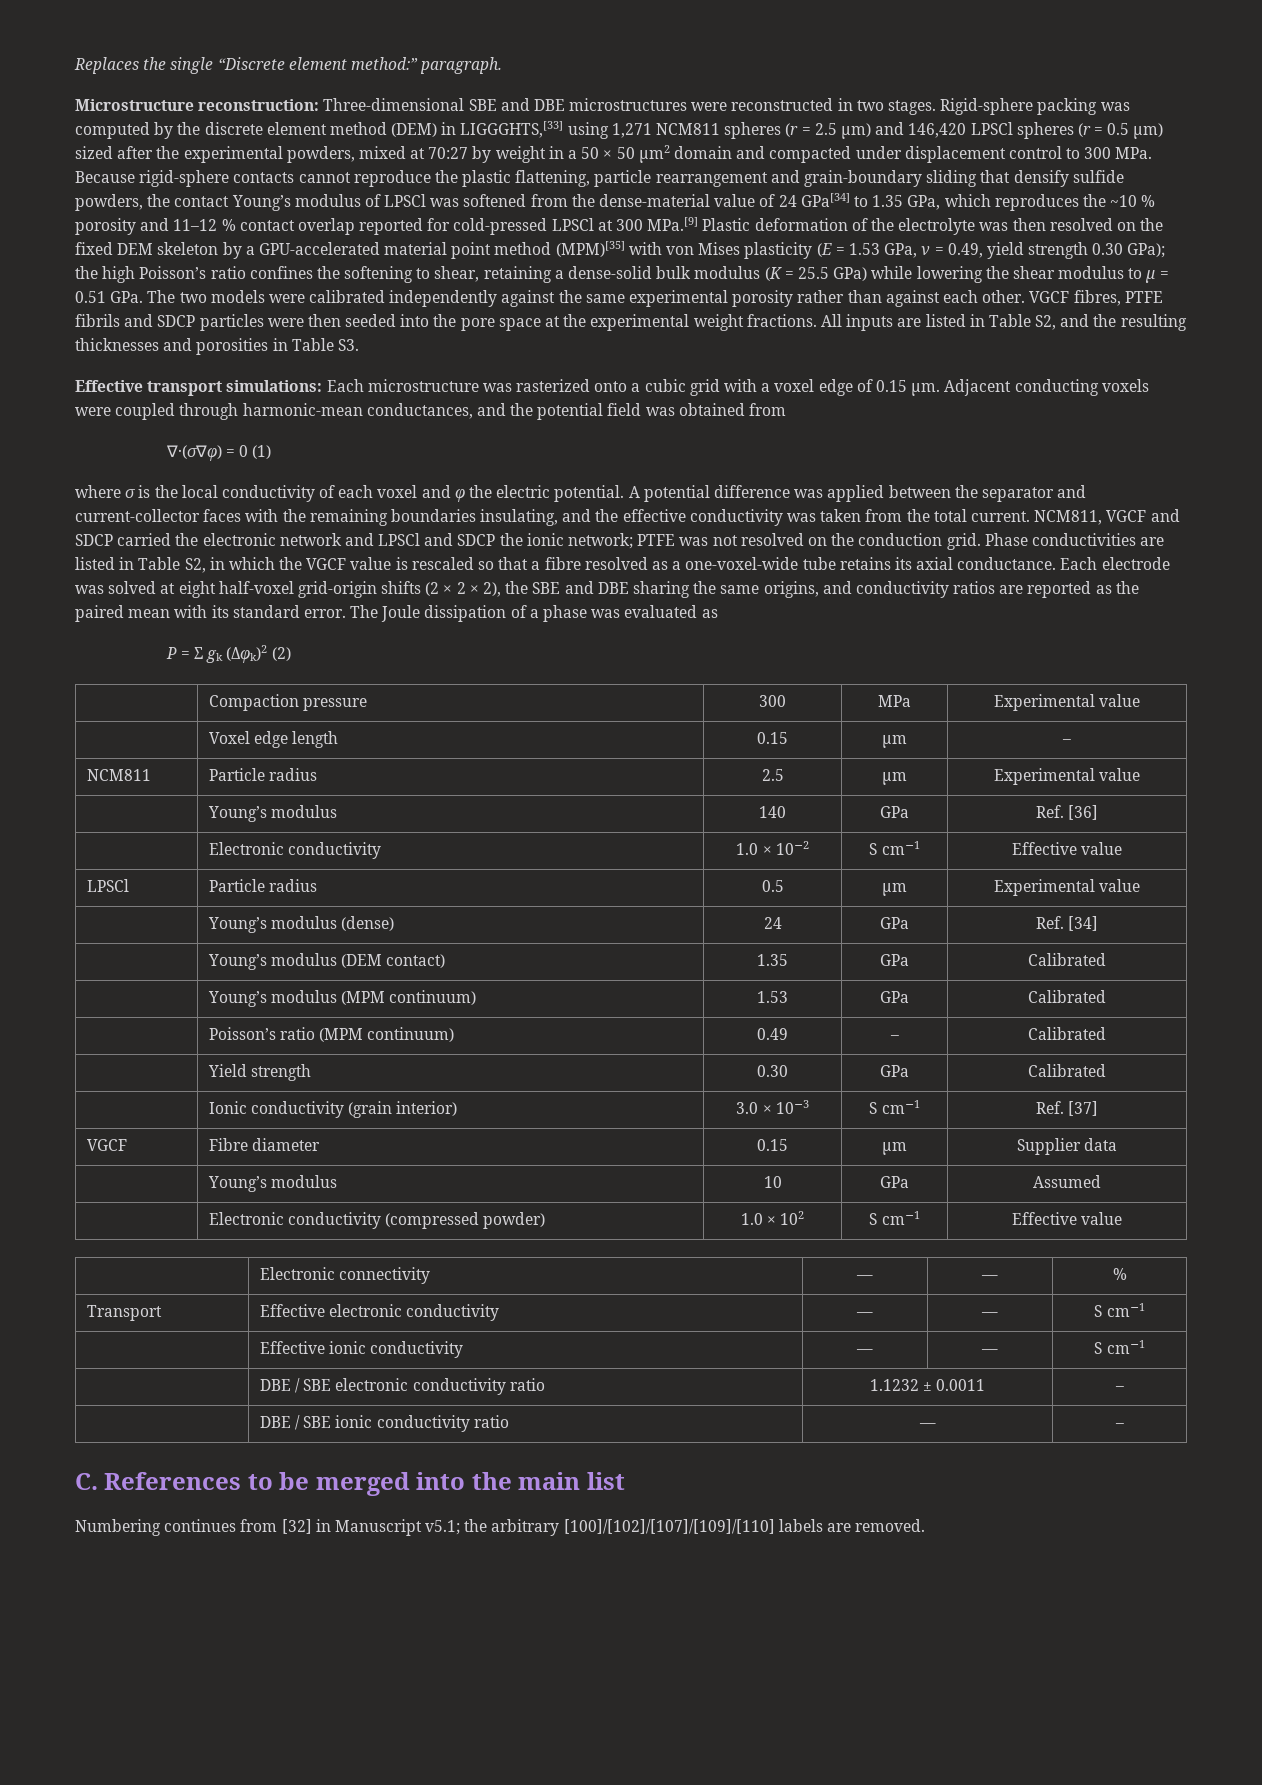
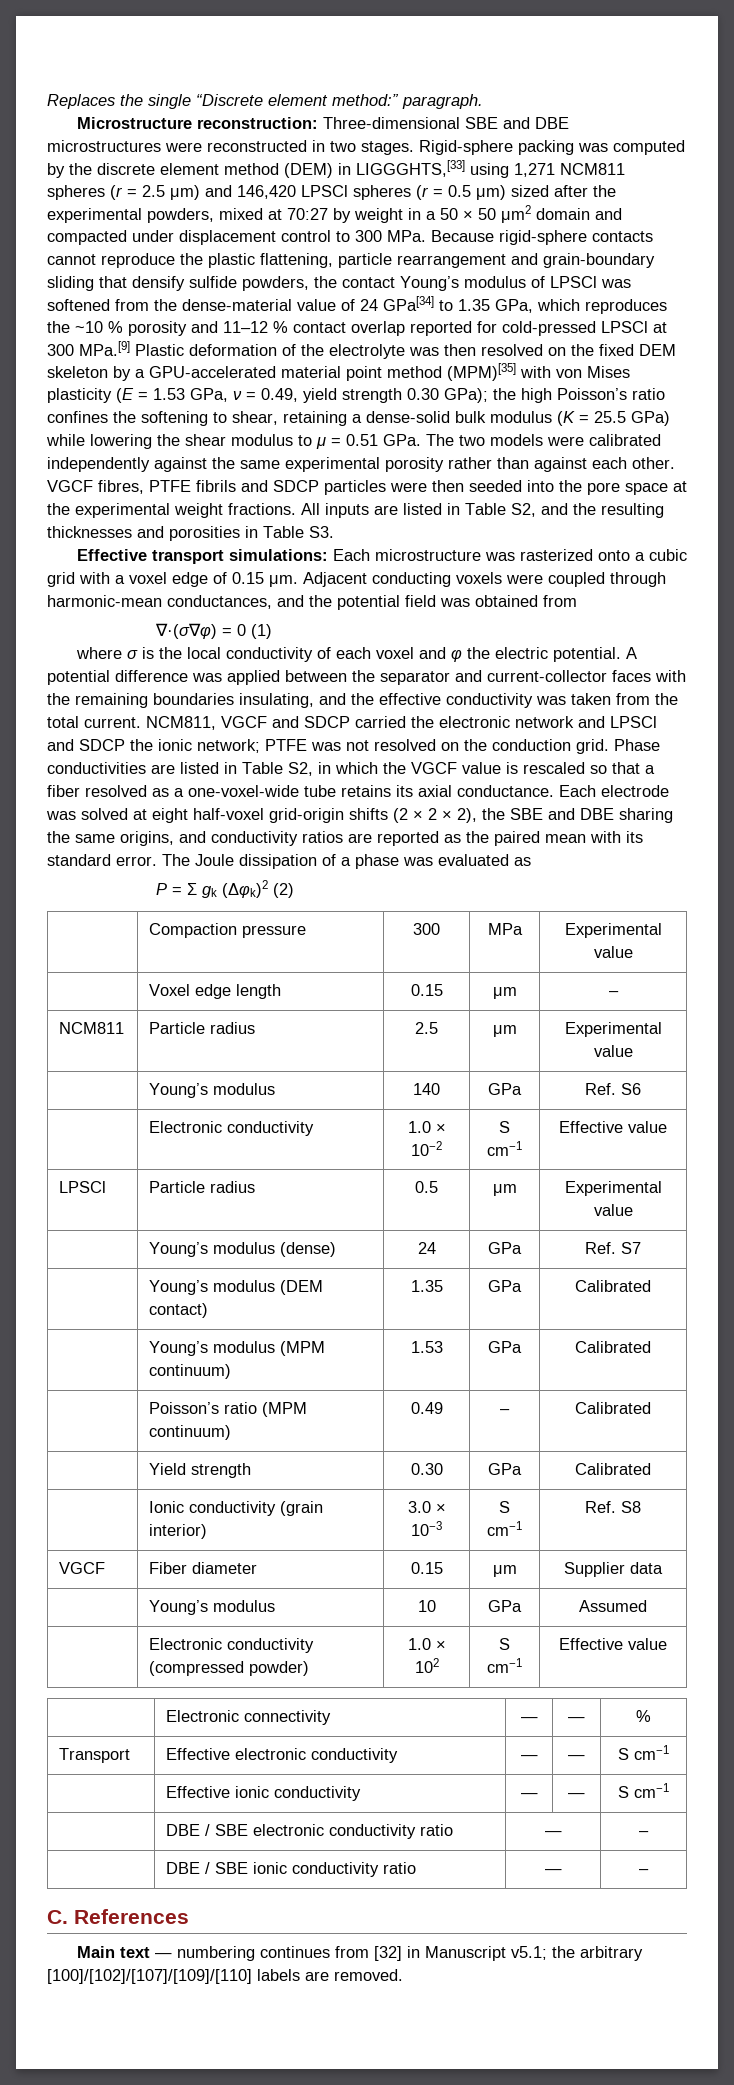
- Phase conductivities are listed in Table S2, in which the VGCF value is rescaled so that a fibre resolved as a one-voxel-wide tube retains its axial conductance.
+ Phase conductivities are listed in Table S2, in which the VGCF value is rescaled so that a fiber resolved as a one-voxel-wide tube retains its axial conductance.
- | Young’s modulus | 140 | GPa | Ref. [36]
+ | Young’s modulus | 140 | GPa | Ref. S6
- | Young’s modulus (dense) | 24 | GPa | Ref. [34]
+ | Young’s modulus (dense) | 24 | GPa | Ref. S7
- | Ionic conductivity (grain interior) | 3.0 × 10−3 | S cm−1 | Ref. [37]
+ | Ionic conductivity (grain interior) | 3.0 × 10−3 | S cm−1 | Ref. S8
- VGCF | Fibre diameter | 0.15 | μm | Supplier data
+ VGCF | Fiber diameter | 0.15 | μm | Supplier data
- | DBE / SBE electronic conductivity ratio | 1.1232 ± 0.0011 | –
+ | DBE / SBE electronic conductivity ratio | — | –
- C. References to be merged into the main list
- Numbering continues from [32] in Manuscript v5.1; the arbitrary [100]/[102]/[107]/[109]/[110] labels are removed.
+ C. References
+ Main text — numbering continues from [32] in Manuscript v5.1; the arbitrary [100]/[102]/[107]/[109]/[110] labels are removed.

